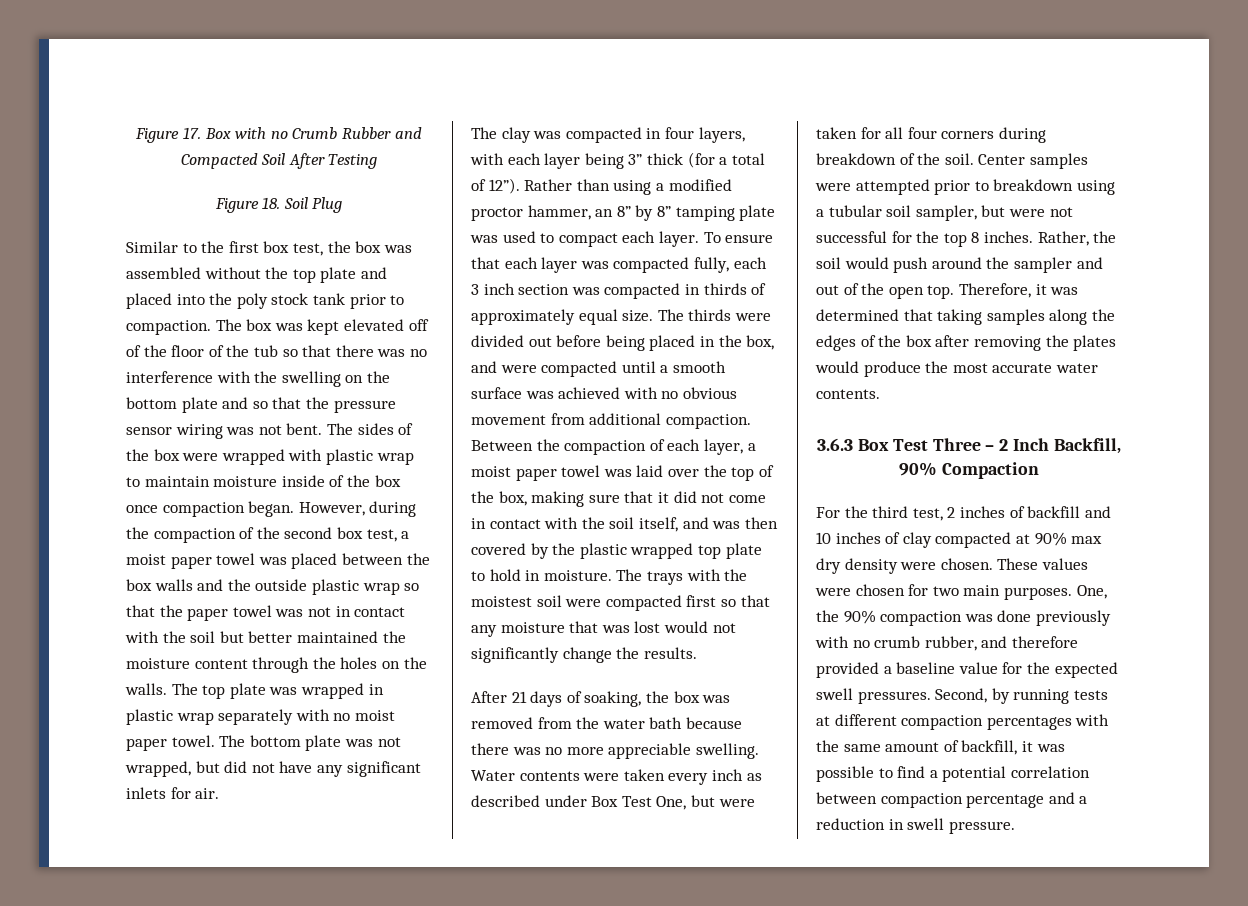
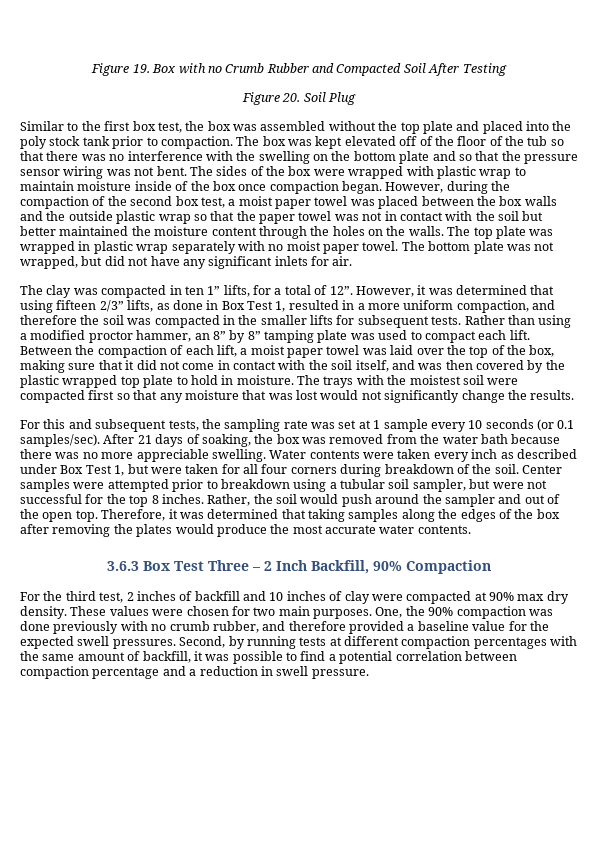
- Figure 17. Box with no Crumb Rubber and Compacted Soil After Testing
+ Figure 19. Box with no Crumb Rubber and Compacted Soil After Testing
- Figure 18. Soil Plug
+ Figure 20. Soil Plug
- The clay was compacted in four layers, with each layer being 3” thick (for a total of 12”).
+ The clay was compacted in ten 1” lifts, for a total of 12”. However, it was determined that using fifteen 2/3” lifts, as done in Box Test 1, resulted in a more uniform compaction, and therefore the soil was compacted in the smaller lifts for subsequent tests.
- Rather than using a modified proctor hammer, an 8” by 8” tamping plate was used to compact each layer. To ensure that each layer was compacted fully, each 3 inch section was compacted in thirds of approximately equal size. The thirds were divided out before being placed in the box, and were compacted until a smooth surface was achieved with no obvious movement from additional compaction.
+ Rather than using a modified proctor hammer, an 8” by 8” tamping plate was used to compact each lift.
- Between the compaction of each layer, a moist paper towel was laid over the top of the box, making sure that it did not come in contact with the soil itself, and was then covered by the plastic wrapped top plate to hold in moisture.
+ Between the compaction of each lift, a moist paper towel was laid over the top of the box, making sure that it did not come in contact with the soil itself, and was then covered by the plastic wrapped top plate to hold in moisture.
+ For this and subsequent tests, the sampling rate was set at 1 sample every 10 seconds (or 0.1 samples/sec).
- Water contents were taken every inch as described under Box Test One, but were taken for all four corners during breakdown of the soil.
+ Water contents were taken every inch as described under Box Test 1, but were taken for all four corners during breakdown of the soil.
- For the third test, 2 inches of backfill and 10 inches of clay compacted at 90% max dry density were chosen.
+ For the third test, 2 inches of backfill and 10 inches of clay were compacted at 90% max dry density.

